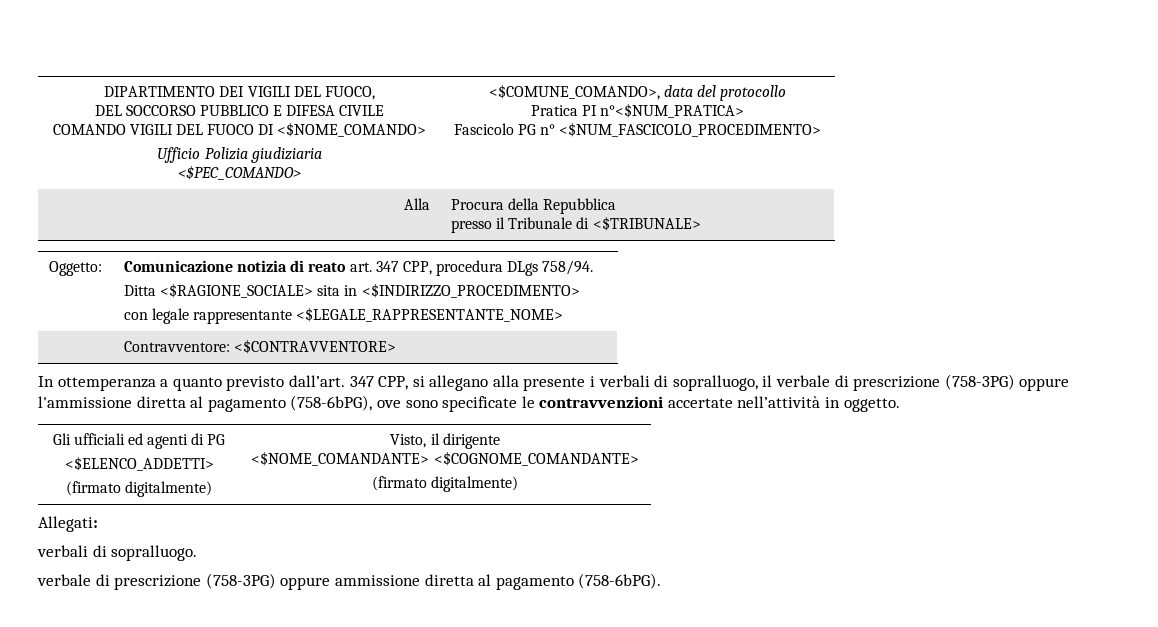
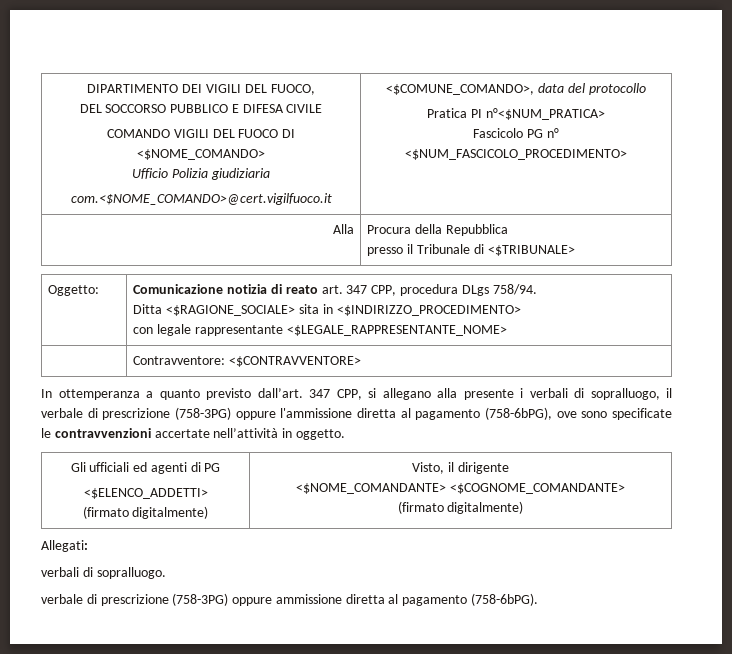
  DIPARTIMENTO DEI VIGILI DEL FUOCO,
  DEL SOCCORSO PUBBLICO E DIFESA CIVILE
  COMANDO VIGILI DEL FUOCO DI <$NOME_COMANDO>
  Ufficio Polizia giudiziaria
- <$PEC_COMANDO> | <$COMUNE_COMANDO>, data del protocollo
+ com.<$NOME_COMANDO>@cert.vigilfuoco.it | <$COMUNE_COMANDO>, data del protocollo

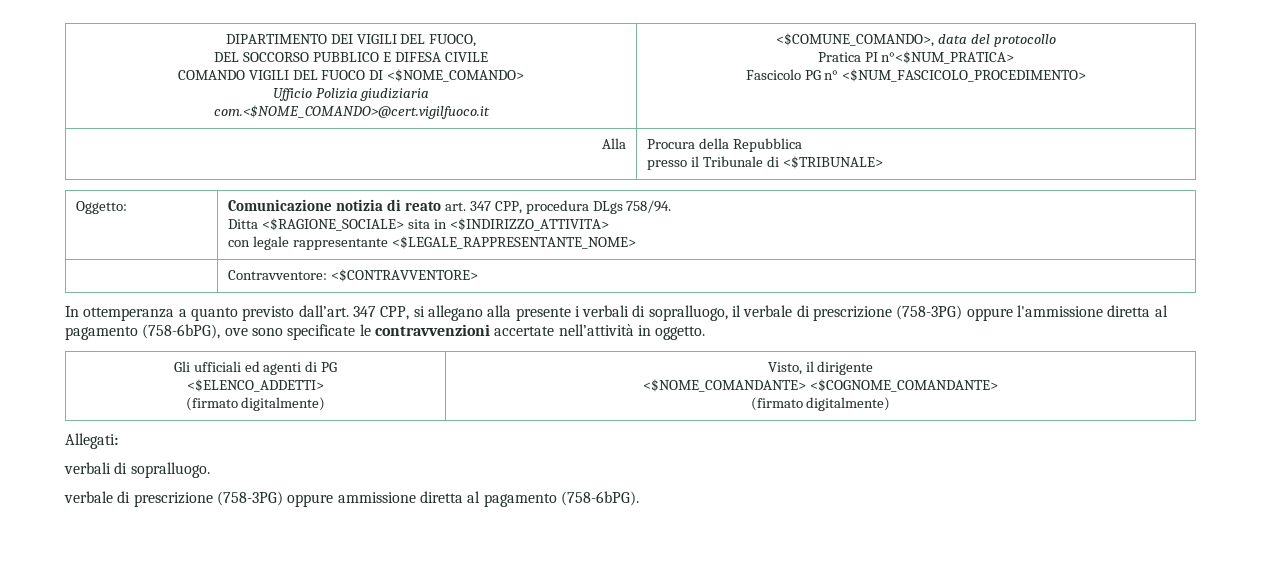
  Oggetto: | Comunicazione notizia di reato art. 347 CPP, procedura DLgs 758/94.
- Ditta <$RAGIONE_SOCIALE> sita in <$INDIRIZZO_PROCEDIMENTO>
+ Ditta <$RAGIONE_SOCIALE> sita in <$INDIRIZZO_ATTIVITA>

